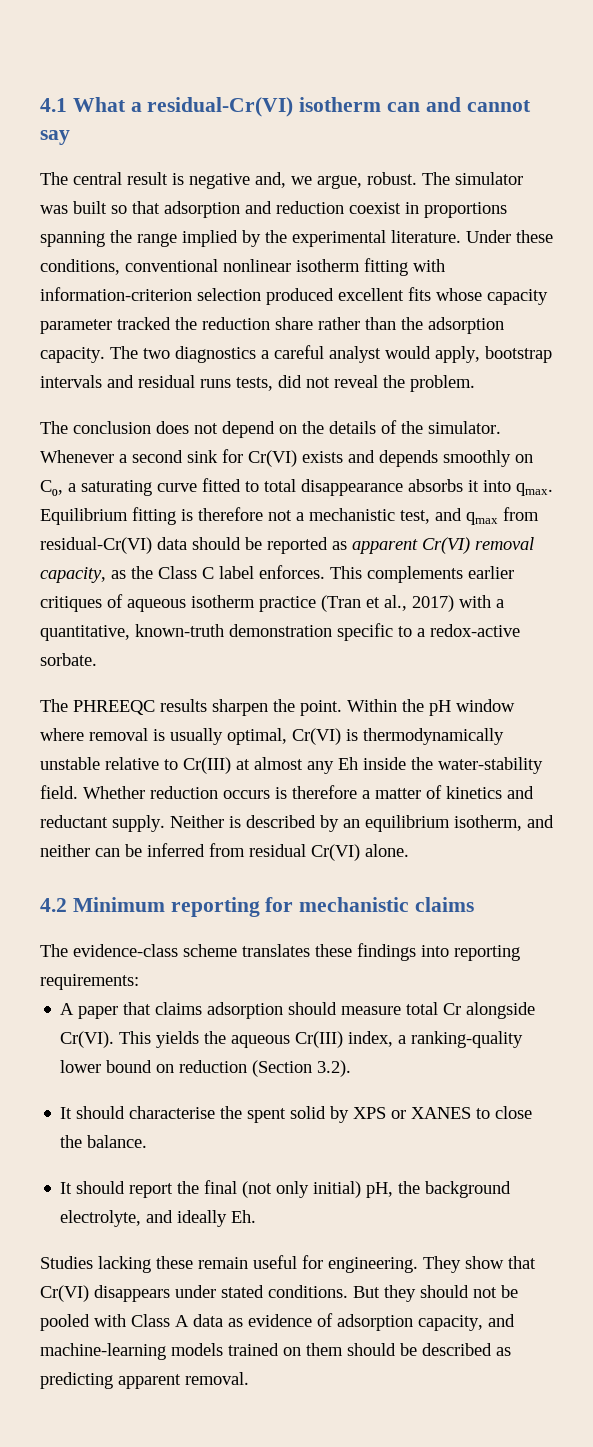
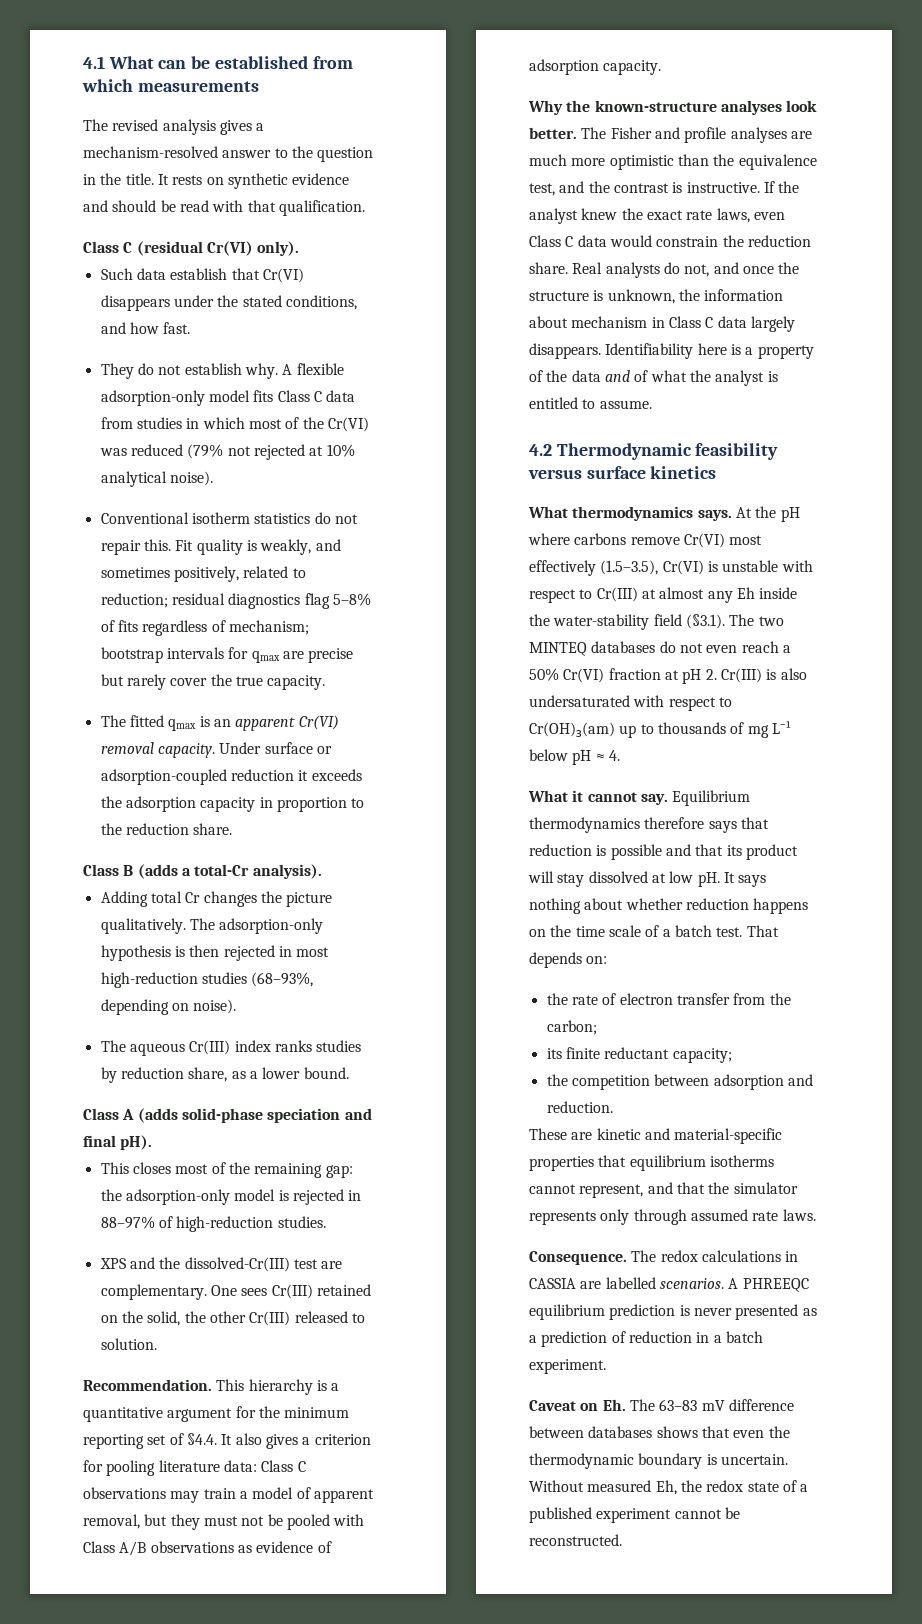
- 4.1 What a residual-Cr(VI) isotherm can and cannot say
- The central result is negative and, we argue, robust. The simulator was built so that adsorption and reduction coexist in proportions spanning the range implied by the experimental literature. Under these conditions, conventional nonlinear isotherm fitting with information-criterion selection produced excellent fits whose capacity parameter tracked the reduction share rather than the adsorption capacity. The two diagnostics a careful analyst would apply, bootstrap intervals and residual runs tests, did not reveal the problem.
- The conclusion does not depend on the details of the simulator. Whenever a second sink for Cr(VI) exists and depends smoothly on C₀, a saturating curve fitted to total disappearance absorbs it into qmax. Equilibrium fitting is therefore not a mechanistic test, and qmax from residual-Cr(VI) data should be reported as apparent Cr(VI) removal capacity, as the Class C label enforces. This complements earlier critiques of aqueous isotherm practice (Tran et al., 2017) with a quantitative, known-truth demonstration specific to a redox-active sorbate.
- The PHREEQC results sharpen the point. Within the pH window where removal is usually optimal, Cr(VI) is thermodynamically unstable relative to Cr(III) at almost any Eh inside the water-stability field. Whether reduction occurs is therefore a matter of kinetics and reductant supply. Neither is described by an equilibrium isotherm, and neither can be inferred from residual Cr(VI) alone.
- 4.2 Minimum reporting for mechanistic claims
- The evidence-class scheme translates these findings into reporting requirements:
- A paper that claims adsorption should measure total Cr alongside Cr(VI). This yields the aqueous Cr(III) index, a ranking-quality lower bound on reduction (Section 3.2).
- It should characterise the spent solid by XPS or XANES to close the balance.
- It should report the final (not only initial) pH, the background electrolyte, and ideally Eh.
- Studies lacking these remain useful for engineering. They show that Cr(VI) disappears under stated conditions. But they should not be pooled with Class A data as evidence of adsorption capacity, and machine-learning models trained on them should be described as predicting apparent removal.
+ 4.1 What can be established from which measurements
+ The revised analysis gives a mechanism-resolved answer to the question in the title. It rests on synthetic evidence and should be read with that qualification.
+ Class C (residual Cr(VI) only).
+ Such data establish that Cr(VI) disappears under the stated conditions, and how fast.
+ They do not establish why. A flexible adsorption-only model fits Class C data from studies in which most of the Cr(VI) was reduced (79% not rejected at 10% analytical noise).
+ Conventional isotherm statistics do not repair this. Fit quality is weakly, and sometimes positively, related to reduction; residual diagnostics flag 5–8% of fits regardless of mechanism; bootstrap intervals for qmax are precise but rarely cover the true capacity.
+ The fitted qmax is an apparent Cr(VI) removal capacity. Under surface or adsorption-coupled reduction it exceeds the adsorption capacity in proportion to the reduction share.
+ Class B (adds a total-Cr analysis).
+ Adding total Cr changes the picture qualitatively. The adsorption-only hypothesis is then rejected in most high-reduction studies (68–93%, depending on noise).
+ The aqueous Cr(III) index ranks studies by reduction share, as a lower bound.
+ Class A (adds solid-phase speciation and final pH).
+ This closes most of the remaining gap: the adsorption-only model is rejected in 88–97% of high-reduction studies.
+ XPS and the dissolved-Cr(III) test are complementary. One sees Cr(III) retained on the solid, the other Cr(III) released to solution.
+ Recommendation. This hierarchy is a quantitative argument for the minimum reporting set of §4.4. It also gives a criterion for pooling literature data: Class C observations may train a model of apparent removal, but they must not be pooled with Class A/B observations as evidence of adsorption capacity.
+ Why the known-structure analyses look better. The Fisher and profile analyses are much more optimistic than the equivalence test, and the contrast is instructive. If the analyst knew the exact rate laws, even Class C data would constrain the reduction share. Real analysts do not, and once the structure is unknown, the information about mechanism in Class C data largely disappears. Identifiability here is a property of the data and of what the analyst is entitled to assume.
+ 4.2 Thermodynamic feasibility versus surface kinetics
+ What thermodynamics says. At the pH where carbons remove Cr(VI) most effectively (1.5–3.5), Cr(VI) is unstable with respect to Cr(III) at almost any Eh inside the water-stability field (§3.1). The two MINTEQ databases do not even reach a 50% Cr(VI) fraction at pH 2. Cr(III) is also undersaturated with respect to Cr(OH)₃(am) up to thousands of mg L⁻¹ below pH ≈ 4.
+ What it cannot say. Equilibrium thermodynamics therefore says that reduction is possible and that its product will stay dissolved at low pH. It says nothing about whether reduction happens on the time scale of a batch test. That depends on:
+ the rate of electron transfer from the carbon;
+ its finite reductant capacity;
+ the competition between adsorption and reduction.
+ These are kinetic and material-specific properties that equilibrium isotherms cannot represent, and that the simulator represents only through assumed rate laws.
+ Consequence. The redox calculations in CASSIA are labelled scenarios. A PHREEQC equilibrium prediction is never presented as a prediction of reduction in a batch experiment.
+ Caveat on Eh. The 63–83 mV difference between databases shows that even the thermodynamic boundary is uncertain. Without measured Eh, the redox state of a published experiment cannot be reconstructed.

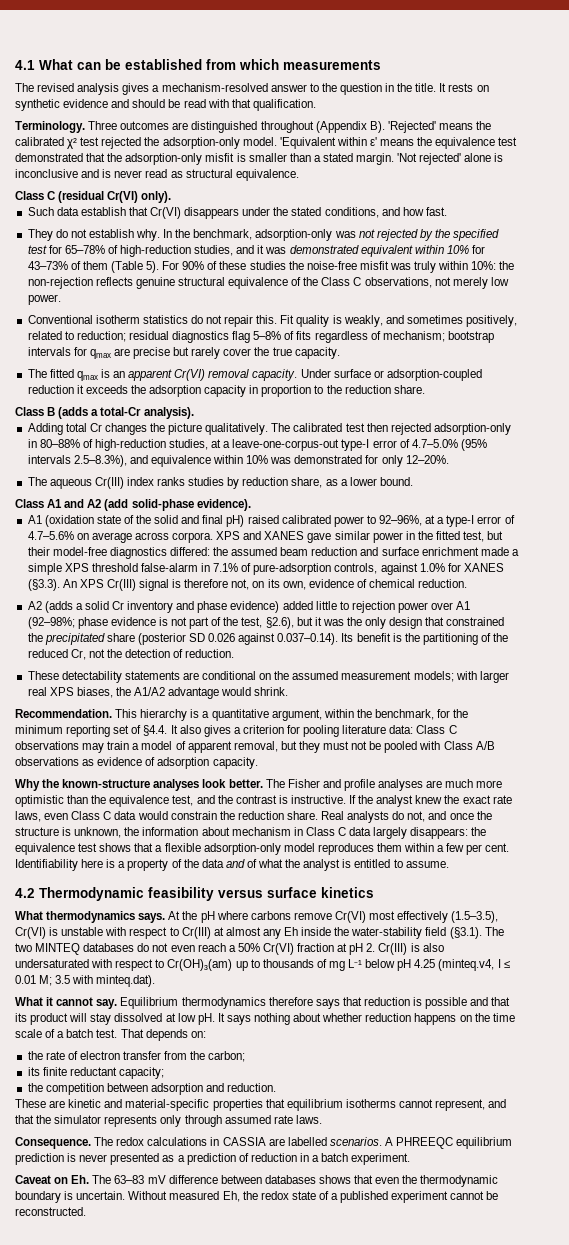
+ Terminology. Three outcomes are distinguished throughout (Appendix B). 'Rejected' means the calibrated χ² test rejected the adsorption-only model. 'Equivalent within ε' means the equivalence test demonstrated that the adsorption-only misfit is smaller than a stated margin. 'Not rejected' alone is inconclusive and is never read as structural equivalence.
- A flexible adsorption-only model fits Class C data from studies in which most of the Cr(VI) was reduced (79% not rejected at 10% analytical noise).
+ In the benchmark, adsorption-only was not rejected by the specified test for 65–78% of high-reduction studies, and it was demonstrated equivalent within 10% for 43–73% of them (Table 5). For 90% of these studies the noise-free misfit was truly within 10%: the non-rejection reflects genuine structural equivalence of the Class C observations, not merely low power.
- The adsorption-only hypothesis is then rejected in most high-reduction studies (68–93%, depending on noise).
+ The calibrated test then rejected adsorption-only in 80–88% of high-reduction studies, at a leave-one-corpus-out type-I error of 4.7–5.0% (95% intervals 2.5–8.3%), and equivalence within 10% was demonstrated for only 12–20%.
- Class A (adds solid-phase speciation and final pH).
- This closes most of the remaining gap: the adsorption-only model is rejected in 88–97% of high-reduction studies.
- XPS and the dissolved-Cr(III) test are complementary. One sees Cr(III) retained on the solid, the other Cr(III) released to solution.
+ Class A1 and A2 (add solid-phase evidence).
+ A1 (oxidation state of the solid and final pH) raised calibrated power to 92–96%, at a type-I error of 4.7–5.6% on average across corpora. XPS and XANES gave similar power in the fitted test, but their model-free diagnostics differed: the assumed beam reduction and surface enrichment made a simple XPS threshold false-alarm in 7.1% of pure-adsorption controls, against 1.0% for XANES (§3.3). An XPS Cr(III) signal is therefore not, on its own, evidence of chemical reduction.
+ A2 (adds a solid Cr inventory and phase evidence) added little to rejection power over A1 (92–98%; phase evidence is not part of the test, §2.6), but it was the only design that constrained the precipitated share (posterior SD 0.026 against 0.037–0.14). Its benefit is the partitioning of the reduced Cr, not the detection of reduction.
+ These detectability statements are conditional on the assumed measurement models; with larger real XPS biases, the A1/A2 advantage would shrink.
- This hierarchy is a quantitative argument for the minimum reporting set of §4.4. It also gives a criterion for pooling literature data: Class C observations may train a model of apparent removal, but they must not be pooled with Class A/B observations as evidence of adsorption capacity.
+ This hierarchy is a quantitative argument, within the benchmark, for the minimum reporting set of §4.4. It also gives a criterion for pooling literature data: Class C observations may train a model of apparent removal, but they must not be pooled with Class A/B observations as evidence of adsorption capacity.
- Real analysts do not, and once the structure is unknown, the information about mechanism in Class C data largely disappears.
+ Real analysts do not, and once the structure is unknown, the information about mechanism in Class C data largely disappears: the equivalence test shows that a flexible adsorption-only model reproduces them within a few per cent.
- At the pH where carbons remove Cr(VI) most effectively (1.5–3.5), Cr(VI) is unstable with respect to Cr(III) at almost any Eh inside the water-stability field (§3.1). The two MINTEQ databases do not even reach a 50% Cr(VI) fraction at pH 2. Cr(III) is also undersaturated with respect to Cr(OH)₃(am) up to thousands of mg L⁻¹ below pH ≈ 4.
+ At the pH where carbons remove Cr(VI) most effectively (1.5–3.5), Cr(VI) is unstable with respect to Cr(III) at almost any Eh inside the water-stability field (§3.1). The two MINTEQ databases do not even reach a 50% Cr(VI) fraction at pH 2. Cr(III) is also undersaturated with respect to Cr(OH)₃(am) up to thousands of mg L⁻¹ below pH 4.25 (minteq.v4, I ≤ 0.01 M; 3.5 with minteq.dat).

